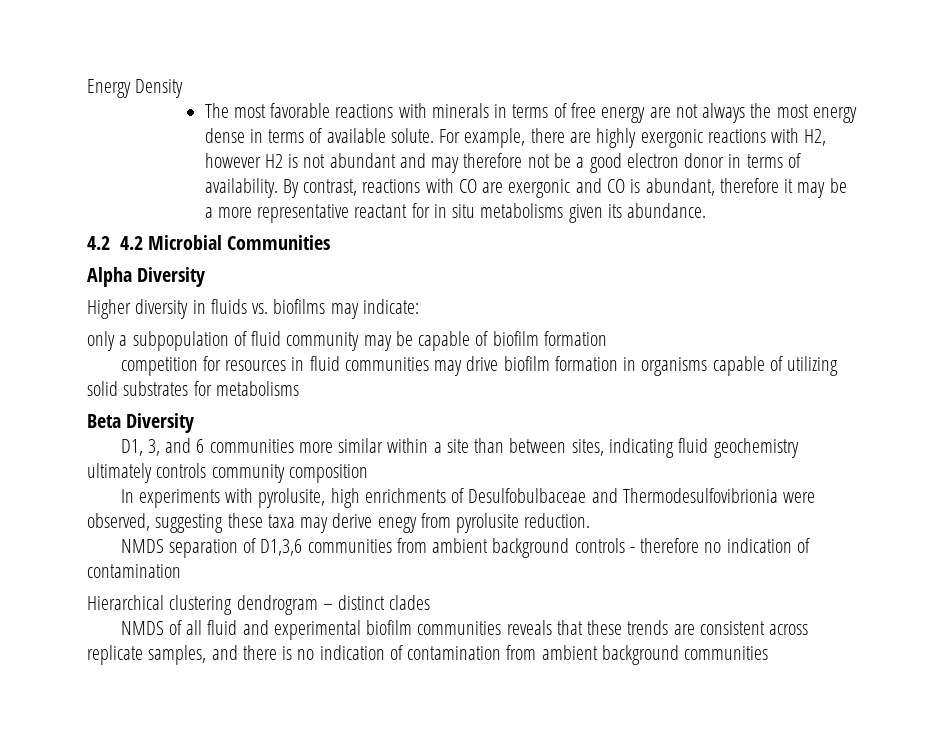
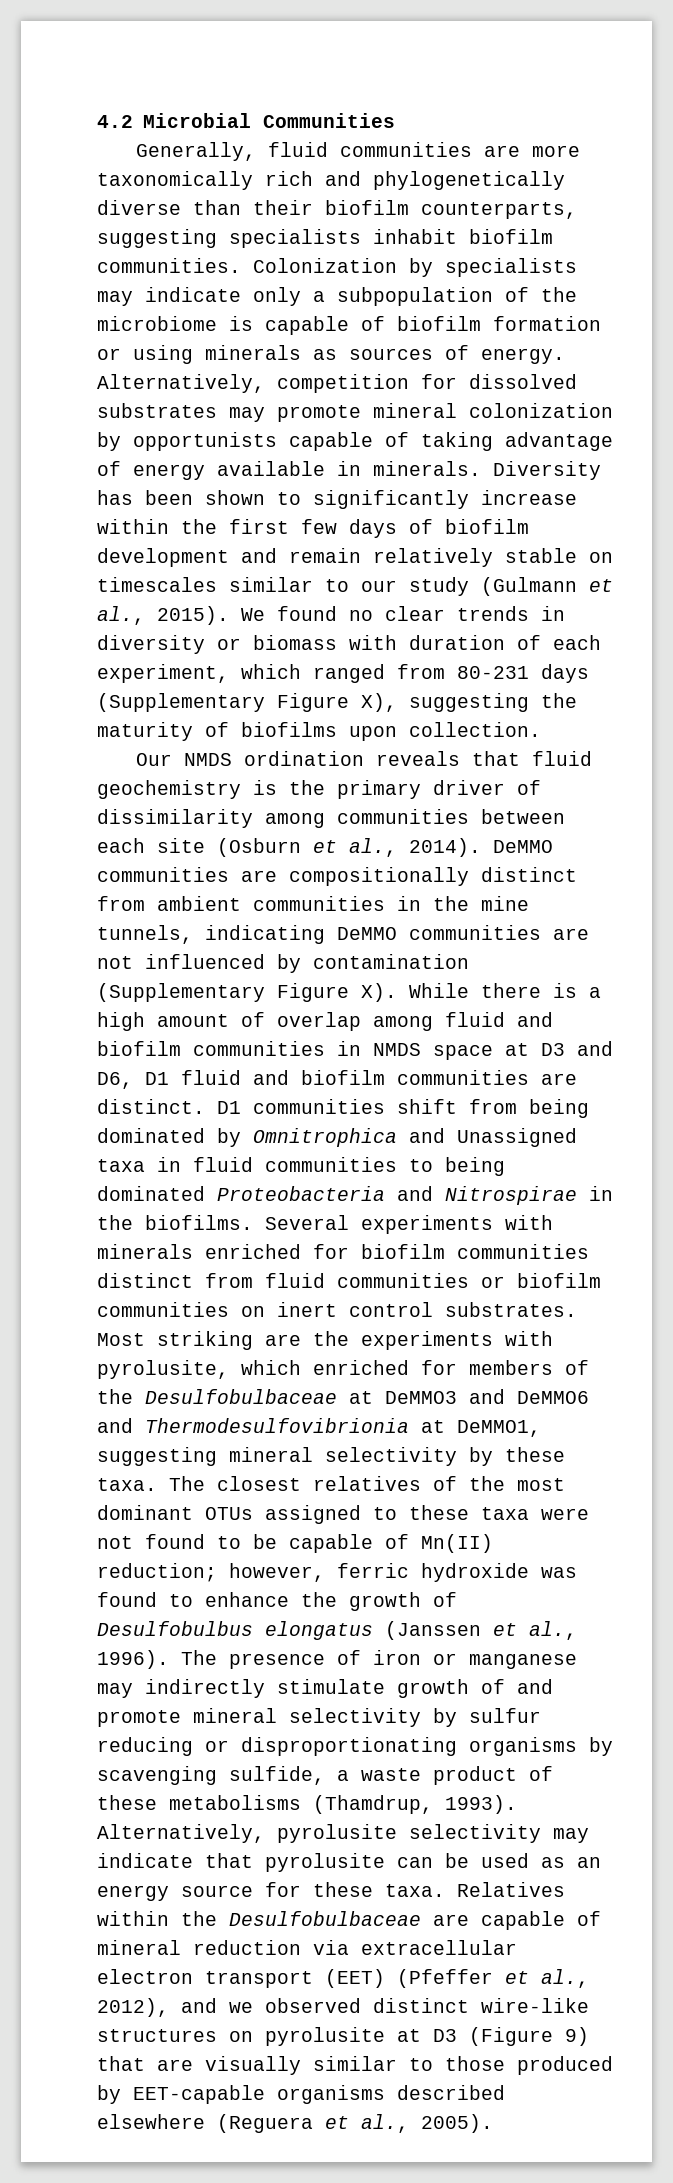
- Energy Density
- The most favorable reactions with minerals in terms of free energy are not always the most energy dense in terms of available solute. For example, there are highly exergonic reactions with H2, however H2 is not abundant and may therefore not be a good electron donor in terms of availability. By contrast, reactions with CO are exergonic and CO is abundant, therefore it may be a more representative reactant for in situ metabolisms given its abundance.
- 4.2 4.2 Microbial Communities
- Alpha Diversity
- Higher diversity in fluids vs. biofilms may indicate:
- only a subpopulation of fluid community may be capable of biofilm formation
- competition for resources in fluid communities may drive biofilm formation in organisms capable of utilizing solid substrates for metabolisms
- Beta Diversity
- D1, 3, and 6 communities more similar within a site than between sites, indicating fluid geochemistry ultimately controls community composition
- In experiments with pyrolusite, high enrichments of Desulfobulbaceae and Thermodesulfovibrionia were observed, suggesting these taxa may derive enegy from pyrolusite reduction.
- NMDS separation of D1,3,6 communities from ambient background controls - therefore no indication of contamination
- Hierarchical clustering dendrogram – distinct clades
- NMDS of all fluid and experimental biofilm communities reveals that these trends are consistent across replicate samples, and there is no indication of contamination from ambient background communities
+ 4.2 Microbial Communities
+ Generally, fluid communities are more taxonomically rich and phylogenetically diverse than their biofilm counterparts, suggesting specialists inhabit biofilm communities. Colonization by specialists may indicate only a subpopulation of the microbiome is capable of biofilm formation or using minerals as sources of energy. Alternatively, competition for dissolved substrates may promote mineral colonization by opportunists capable of taking advantage of energy available in minerals. Diversity has been shown to significantly increase within the first few days of biofilm development and remain relatively stable on timescales similar to our study (Gulmann et al., 2015). We found no clear trends in diversity or biomass with duration of each experiment, which ranged from 80-231 days (Supplementary Figure X), suggesting the maturity of biofilms upon collection.
+ Our NMDS ordination reveals that fluid geochemistry is the primary driver of dissimilarity among communities between each site (Osburn et al., 2014). DeMMO communities are compositionally distinct from ambient communities in the mine tunnels, indicating DeMMO communities are not influenced by contamination (Supplementary Figure X). While there is a high amount of overlap among fluid and biofilm communities in NMDS space at D3 and D6, D1 fluid and biofilm communities are distinct. D1 communities shift from being dominated by Omnitrophica and Unassigned taxa in fluid communities to being dominated Proteobacteria and Nitrospirae in the biofilms. Several experiments with minerals enriched for biofilm communities distinct from fluid communities or biofilm communities on inert control substrates. Most striking are the experiments with pyrolusite, which enriched for members of the Desulfobulbaceae at DeMMO3 and DeMMO6 and Thermodesulfovibrionia at DeMMO1, suggesting mineral selectivity by these taxa. The closest relatives of the most dominant OTUs assigned to these taxa were not found to be capable of Mn(II) reduction; however, ferric hydroxide was found to enhance the growth of Desulfobulbus elongatus (Janssen et al., 1996). The presence of iron or manganese may indirectly stimulate growth of and promote mineral selectivity by sulfur reducing or disproportionating organisms by scavenging sulfide, a waste product of these metabolisms (Thamdrup, 1993). Alternatively, pyrolusite selectivity may indicate that pyrolusite can be used as an energy source for these taxa. Relatives within the Desulfobulbaceae are capable of mineral reduction via extracellular electron transport (EET) (Pfeffer et al., 2012), and we observed distinct wire-like structures on pyrolusite at D3 (Figure 9) that are visually similar to those produced by EET-capable organisms described elsewhere (Reguera et al., 2005).

